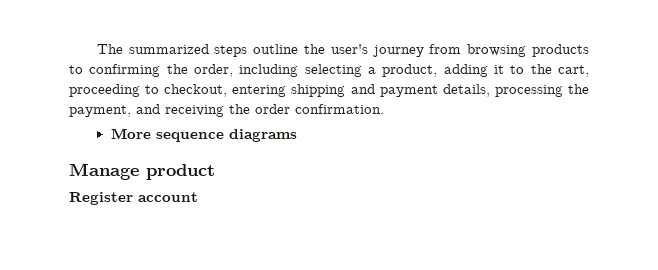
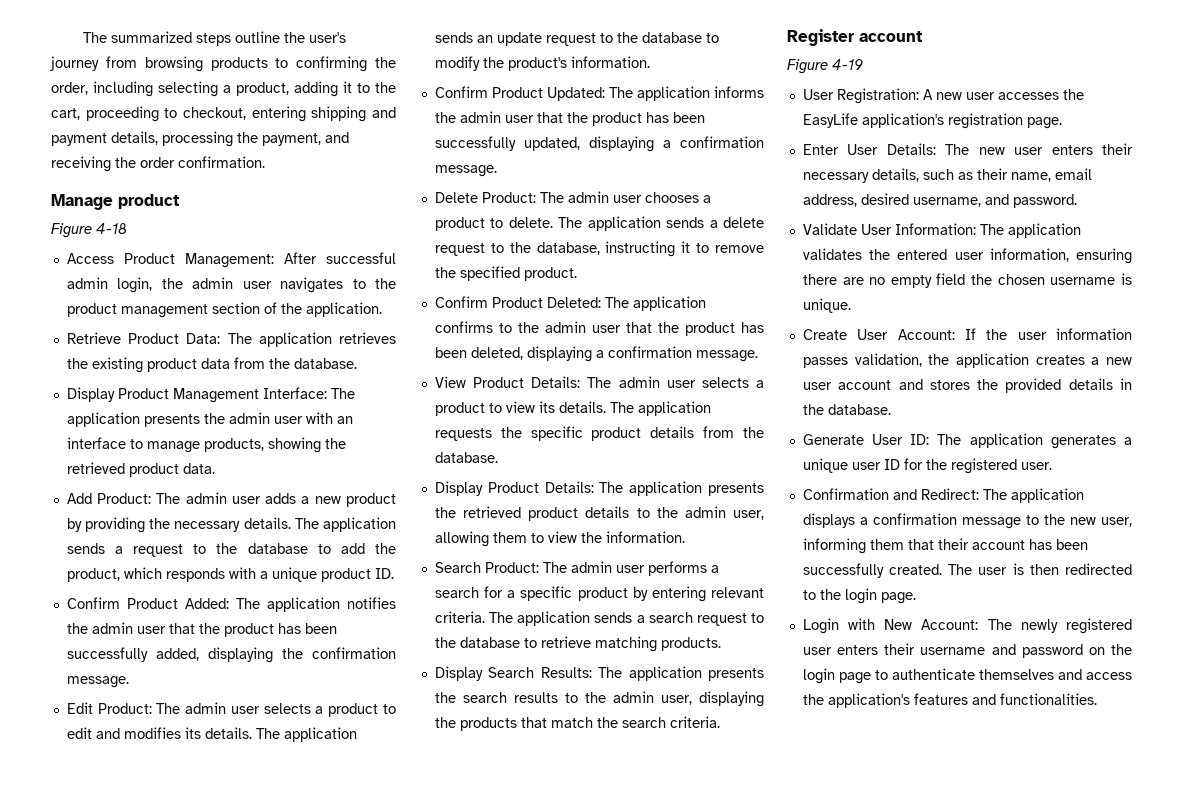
- More sequence diagrams
+ Figure 4-18
+ Access Product Management: After successful admin login, the admin user navigates to the product management section of the application.
+ Retrieve Product Data: The application retrieves the existing product data from the database.
+ Display Product Management Interface: The application presents the admin user with an interface to manage products, showing the retrieved product data.
+ Add Product: The admin user adds a new product by providing the necessary details. The application sends a request to the database to add the product, which responds with a unique product ID.
+ Confirm Product Added: The application notifies the admin user that the product has been successfully added, displaying the confirmation message.
+ Edit Product: The admin user selects a product to edit and modifies its details. The application sends an update request to the database to modify the product's information.
+ Confirm Product Updated: The application informs the admin user that the product has been successfully updated, displaying a confirmation message.
+ Delete Product: The admin user chooses a product to delete. The application sends a delete request to the database, instructing it to remove the specified product.
+ Confirm Product Deleted: The application confirms to the admin user that the product has been deleted, displaying a confirmation message.
+ View Product Details: The admin user selects a product to view its details. The application requests the specific product details from the database.
+ Display Product Details: The application presents the retrieved product details to the admin user, allowing them to view the information.
+ Search Product: The admin user performs a search for a specific product by entering relevant criteria. The application sends a search request to the database to retrieve matching products.
+ Display Search Results: The application presents the search results to the admin user, displaying the products that match the search criteria.
  Register account
+ Figure 4-19
+ User Registration: A new user accesses the EasyLife application's registration page.
+ Enter User Details: The new user enters their necessary details, such as their name, email address, desired username, and password.
+ Validate User Information: The application validates the entered user information, ensuring there are no empty field the chosen username is unique.
+ Create User Account: If the user information passes validation, the application creates a new user account and stores the provided details in the database.
+ Generate User ID: The application generates a unique user ID for the registered user.
+ Confirmation and Redirect: The application displays a confirmation message to the new user, informing them that their account has been successfully created. The user is then redirected to the login page.
+ Login with New Account: The newly registered user enters their username and password on the login page to authenticate themselves and access the application's features and functionalities.

